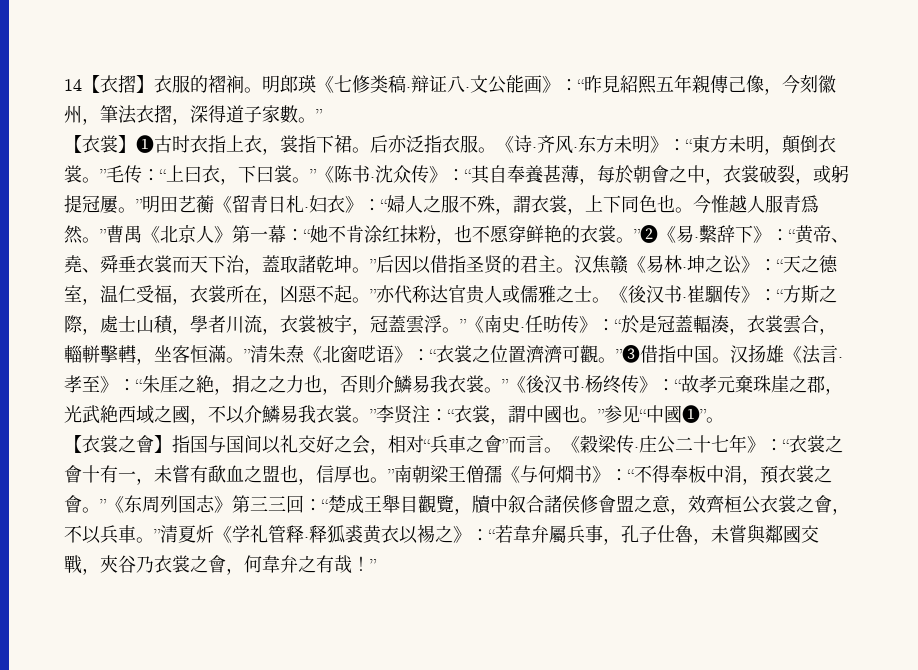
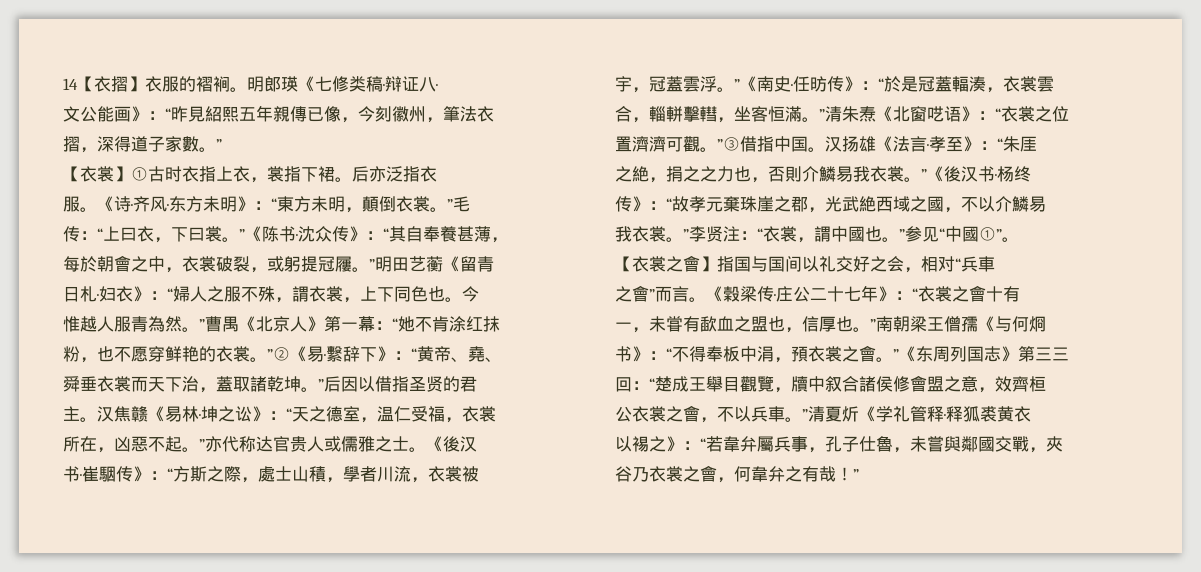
- 明郎瑛《七修类稿·辩证八·文公能画》：“昨見紹熙五年親傳己像，今刻徽州，筆法衣摺，深得道子家數。”
+ 明郎瑛《七修类稿·辩证八·
+ 文公能画》：“昨見紹熙五年親傳已像，今刻徽州，筆法衣
+ 摺，深得道子家數。”
- 【衣裳】❶古时衣指上衣，裳指下裙。
+ 【衣裳】①古时衣指上衣，裳指下裙。
- 后亦泛指衣服。
+ 后亦泛指衣
+ 服。
- 《诗·齐风·东方未明》：“東方未明，顛倒衣裳。”毛传：“上曰衣，下曰裳。”《陈书·沈众传》：“其自奉養甚薄，每於朝會之中，衣裳破裂，或躬提冠屢。”明田艺蘅《留青日札·妇衣》：“婦人之服不殊，謂衣裳，上下同色也。今惟越人服青爲然。”曹禺《北京人》第一幕：
+ 《诗·齐风·东方未明》：“東方未明，顛倒衣裳。”毛
+ 传：“上曰衣，下曰裳。”《陈书·沈众传》：“其自奉養甚薄，
+ 每於朝會之中，衣裳破裂，或躬提冠屨。”明田艺蘅《留青
+ 日札·妇衣》：“婦人之服不殊，謂衣裳，上下同色也。今
+ 惟越人服青為然。”曹禺《北京人》第一幕：
- “她不肯涂红抹粉，也不愿穿鲜艳的衣裳。”❷《易·繫辞下》：
+ “她不肯涂红抹
+ 粉，也不愿穿鲜艳的衣裳。”②《易·繫辞下》：
- “黄帝、堯、舜垂衣裳而天下治，蓋取諸乾坤。”后因以借指圣贤的君主。
+ “黄帝、堯、
+ 舜垂衣裳而天下治，蓋取諸乾坤。”后因以借指圣贤的君
+ 主。
- 汉焦赣《易林·坤之讼》：“天之德室，温仁受福，衣裳所在，凶惡不起。”亦代称达官贵人或儒雅之士。《後汉书·崔駰传》：
+ 汉焦赣《易林·坤之讼》：“天之德室，温仁受福，衣裳
+ 所在，凶惡不起。”亦代称达官贵人或儒雅之士。《後汉
+ 书·崔駰传》：
- “方斯之際，處士山積，學者川流，衣裳被宇，冠蓋雲浮。”《南史·任昉传》：
+ “方斯之際，處士山積，學者川流，衣裳被
+ 宇，冠蓋雲浮。”《南史·任昉传》：
- “於是冠蓋輻湊，衣裳雲合，輜軿擊轊，坐客恒滿。”清朱焘《北窗呓语》：
+ “於是冠蓋輻湊，衣裳雲
+ 合，輜軿擊轊，坐客恒滿。”清朱焘《北窗呓语》：
- “衣裳之位置濟濟可觀。”❸借指中国。
+ “衣裳之位
+ 置濟濟可觀。”③借指中国。
- 汉扬雄《法言·孝至》：“朱厓之絶，捐之之力也，否則介鱗易我衣裳。”《後汉书·杨终传》：“故孝元棄珠崖之郡，光武絶西域之國，不以介鱗易我衣裳。”李贤注：“衣裳，謂中國也。”参见“中國❶”。
+ 汉扬雄《法言·孝至》：“朱厓
+ 之絶，捐之之力也，否則介鱗易我衣裳。”《後汉书·杨终
+ 传》：“故孝元棄珠崖之郡，光武絶西域之國，不以介鱗易
+ 我衣裳。”李贤注：“衣裳，謂中國也。”参见“中國①”。
- 【衣裳之會】指国与国间以礼交好之会，相对“兵車之會”而言。
+ 【衣裳之會】指国与国间以礼交好之会，相对“兵車
+ 之會”而言。
- 《穀梁传·庄公二十七年》：
+ 《榖梁传·庄公二十七年》：
- “衣裳之會十有一，未嘗有歃血之盟也，信厚也。”南朝梁王僧孺《与何烱书》：
+ “衣裳之會十有
+ 一，未甞有歃血之盟也，信厚也。”南朝梁王僧孺《与何烱
+ 书》：
- “不得奉板中涓，預衣裳之會。”《东周列国志》第三三回：
+ “不得奉板中涓，預衣裳之會。”《东周列国志》第三三
+ 回：
- “楚成王舉目觀覽，牘中叙合諸侯修會盟之意，效齊桓公衣裳之會，不以兵車。”清夏炘《学礼管释·释狐裘黄衣以裼之》：
+ “楚成王舉目觀覽，牘中叙合諸侯修會盟之意，效齊桓
+ 公衣裳之會，不以兵車。”清夏炘《学礼管释·释狐裘黄衣
+ 以裼之》：
- “若韋弁屬兵事，孔子仕魯，未嘗與鄰國交戰，夾谷乃衣裳之會，何韋弁之有哉！”
+ “若韋弁屬兵事，孔子仕魯，未嘗與鄰國交戰，夾
+ 谷乃衣裳之會，何韋弁之有哉！”

